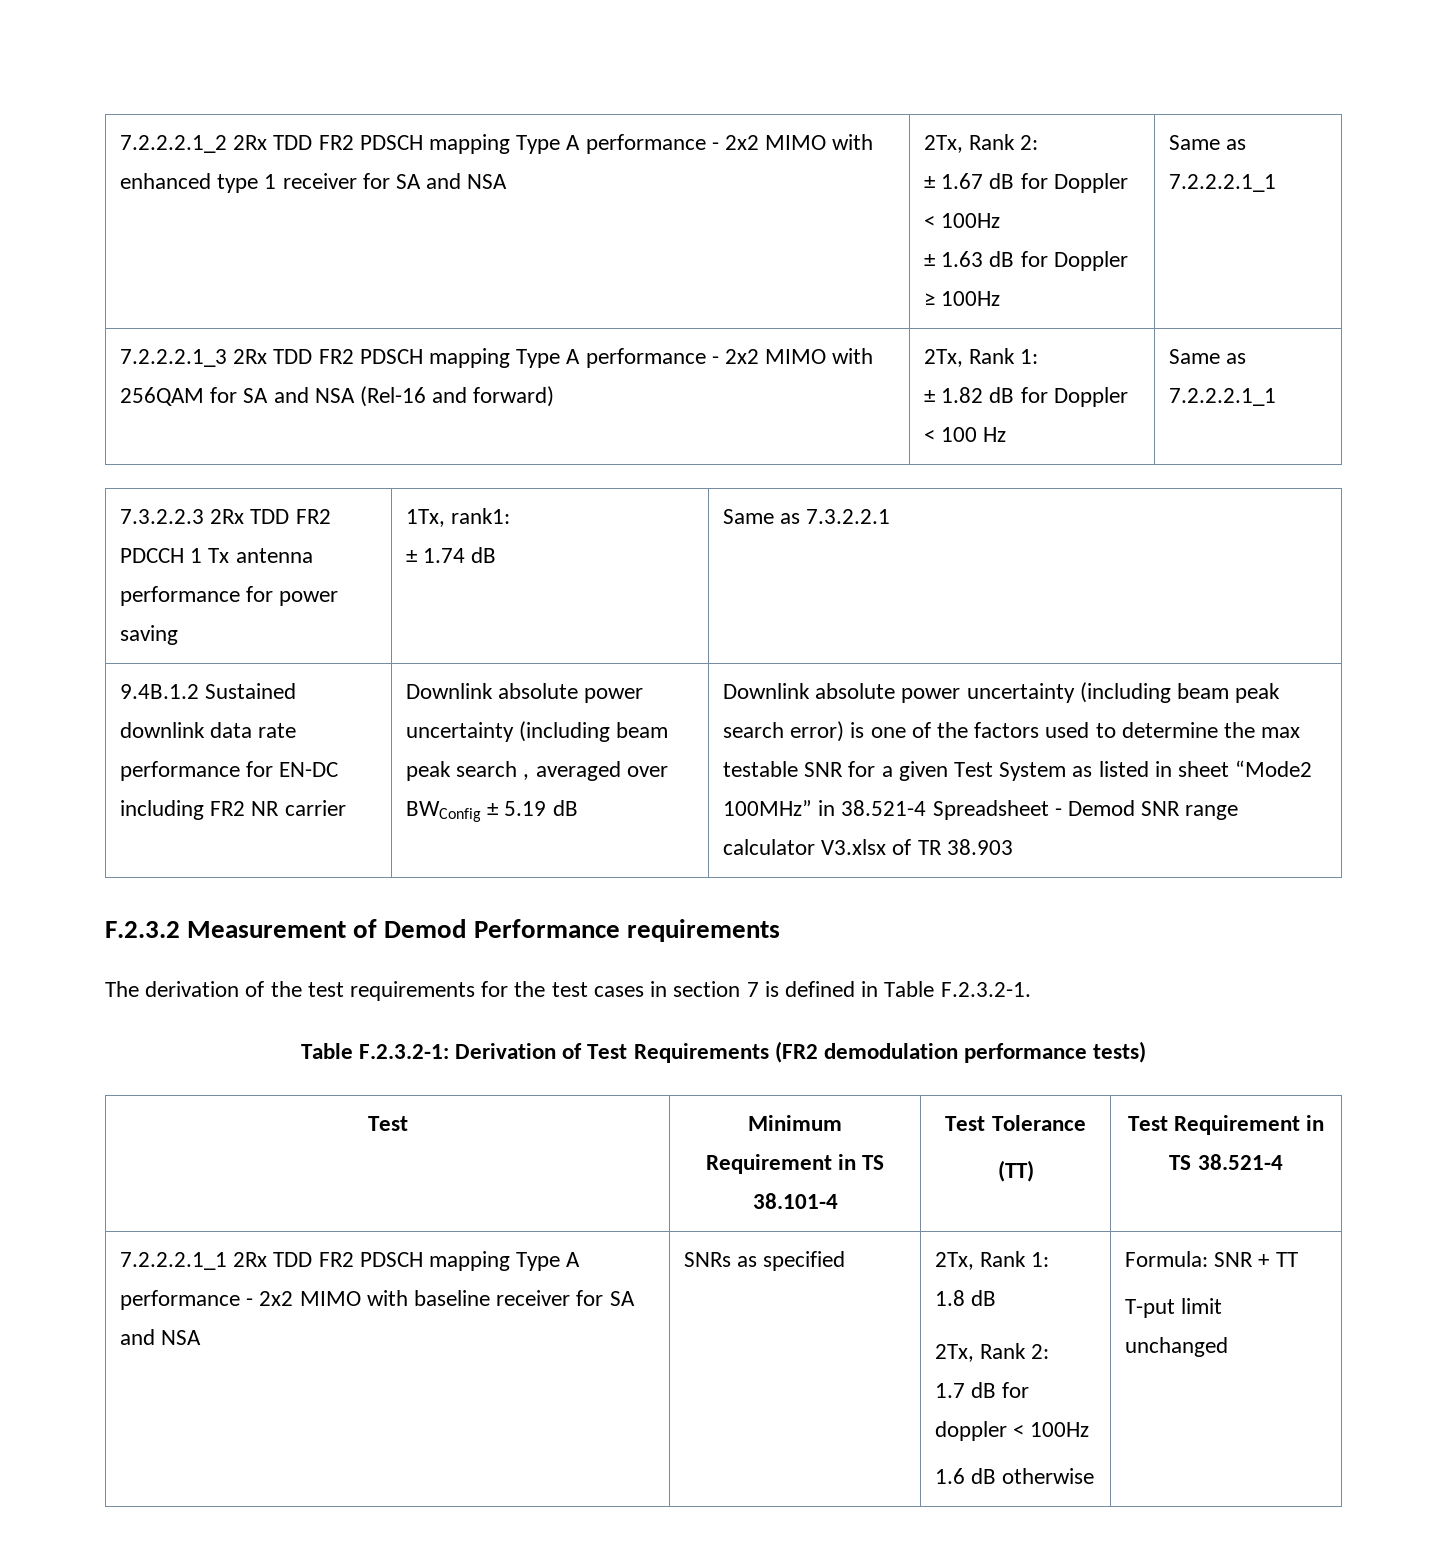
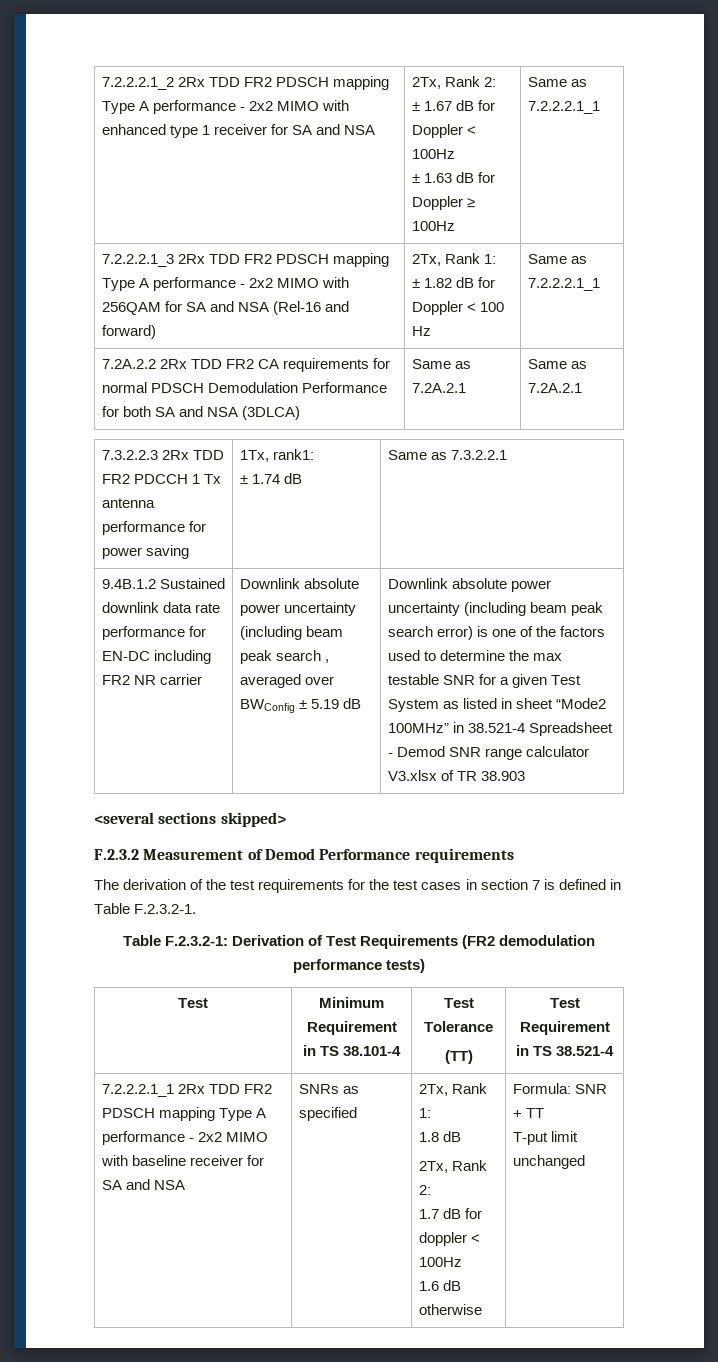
+ 7.2A.2.2 2Rx TDD FR2 CA requirements for normal PDSCH Demodulation Performance for both SA and NSA (3DLCA) | Same as 7.2A.2.1 | Same as 7.2A.2.1
+ <several sections skipped>

